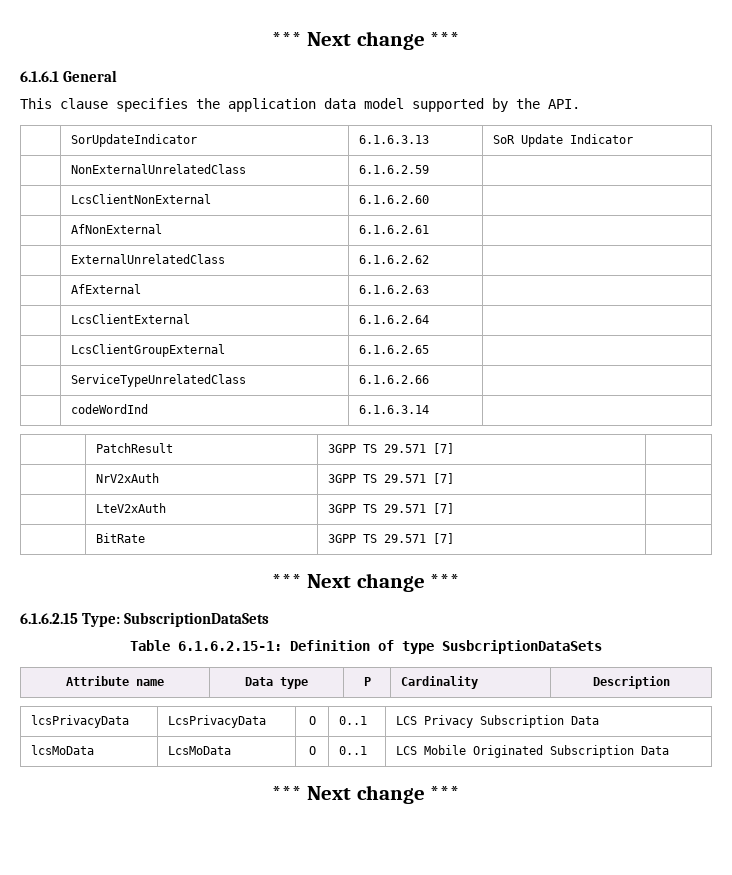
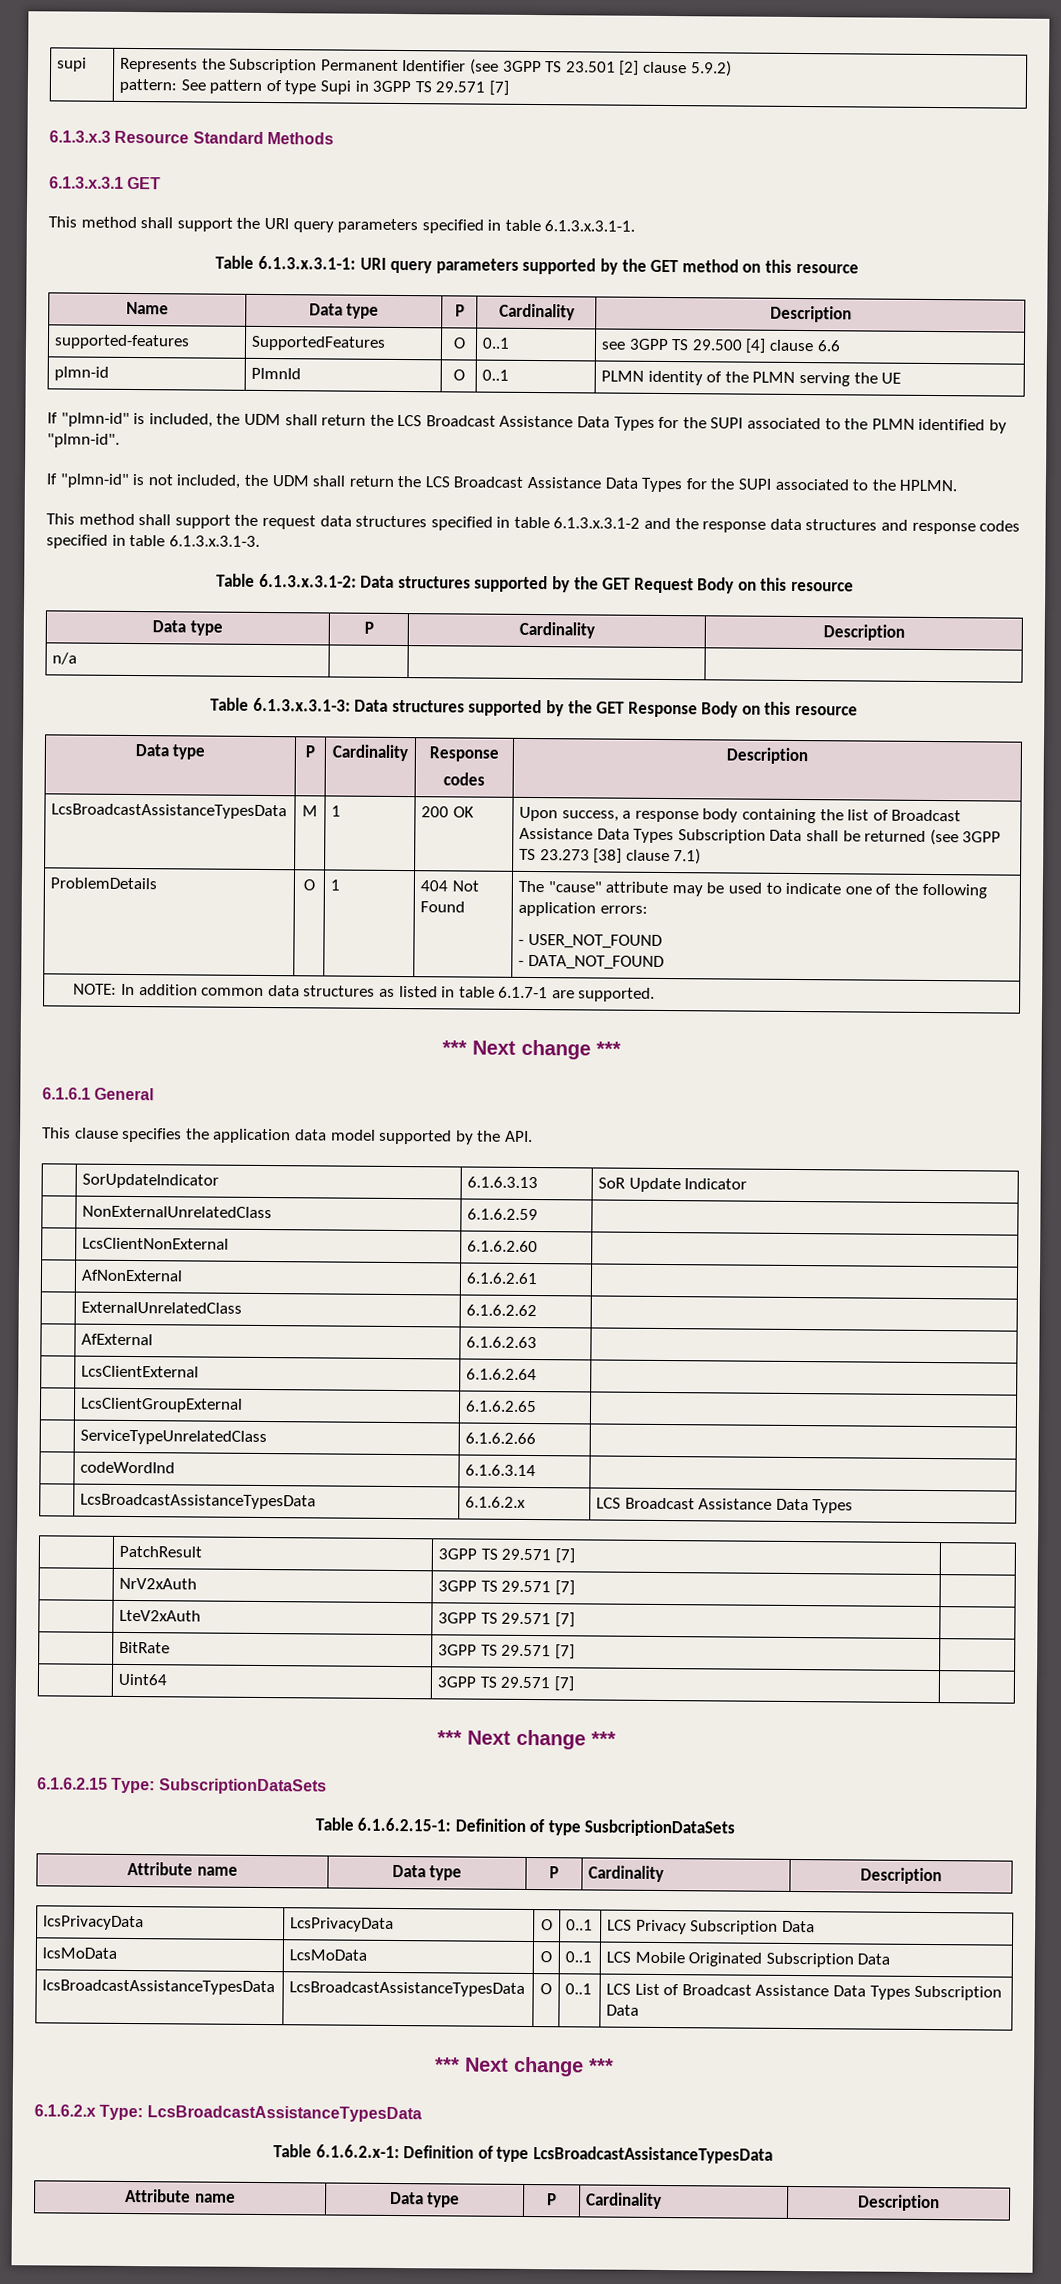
+ supi | Represents the Subscription Permanent Identifier (see 3GPP TS 23.501 [2] clause 5.9.2)
+ pattern: See pattern of type Supi in 3GPP TS 29.571 [7]
+ 6.1.3.x.3 Resource Standard Methods
+ 6.1.3.x.3.1 GET
+ This method shall support the URI query parameters specified in table 6.1.3.x.3.1-1.
+ Table 6.1.3.x.3.1-1: URI query parameters supported by the GET method on this resource
+ Name | Data type | P | Cardinality | Description
+ supported-features | SupportedFeatures | O | 0..1 | see 3GPP TS 29.500 [4] clause 6.6
+ plmn-id | PlmnId | O | 0..1 | PLMN identity of the PLMN serving the UE
+ If "plmn-id" is included, the UDM shall return the LCS Broadcast Assistance Data Types for the SUPI associated to the PLMN identified by "plmn-id".
+ If "plmn-id" is not included, the UDM shall return the LCS Broadcast Assistance Data Types for the SUPI associated to the HPLMN.
+ This method shall support the request data structures specified in table 6.1.3.x.3.1-2 and the response data structures and response codes specified in table 6.1.3.x.3.1-3.
+ Table 6.1.3.x.3.1-2: Data structures supported by the GET Request Body on this resource
+ Data type | P | Cardinality | Description
+ n/a | | |
+ Table 6.1.3.x.3.1-3: Data structures supported by the GET Response Body on this resource
+ Data type | P | Cardinality | Response
+ codes | Description
+ LcsBroadcastAssistanceTypesData | M | 1 | 200 OK | Upon success, a response body containing the list of Broadcast Assistance Data Types Subscription Data shall be returned (see 3GPP TS 23.273 [38] clause 7.1)
+ ProblemDetails | O | 1 | 404 Not Found | The "cause" attribute may be used to indicate one of the following application errors:
+ - USER_NOT_FOUND
+ - DATA_NOT_FOUND
+ NOTE: In addition common data structures as listed in table 6.1.7-1 are supported.
+ | LcsBroadcastAssistanceTypesData | 6.1.6.2.x | LCS Broadcast Assistance Data Types
+ | Uint64 | 3GPP TS 29.571 [7] |
  lcsMoData | LcsMoData | O | 0..1 | LCS Mobile Originated Subscription Data
+ lcsBroadcastAssistanceTypesData | LcsBroadcastAssistanceTypesData | O | 0..1 | LCS List of Broadcast Assistance Data Types Subscription Data
  *** Next change ***
+ 6.1.6.2.x Type: LcsBroadcastAssistanceTypesData
+ Table 6.1.6.2.x-1: Definition of type LcsBroadcastAssistanceTypesData
+ Attribute name | Data type | P | Cardinality | Description

